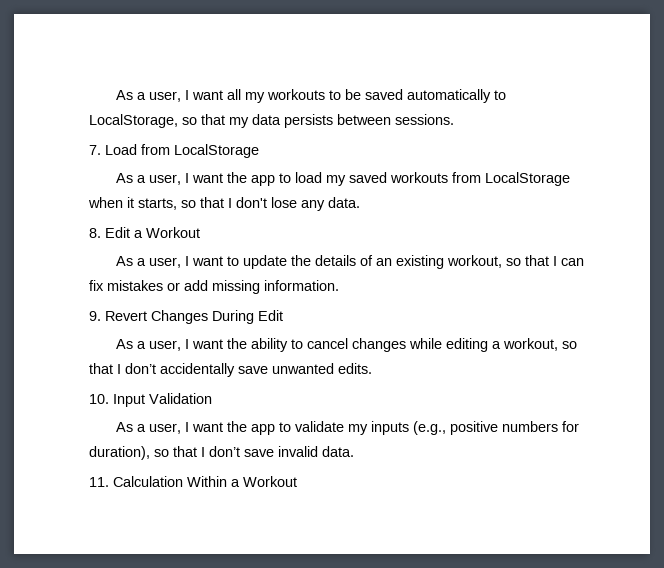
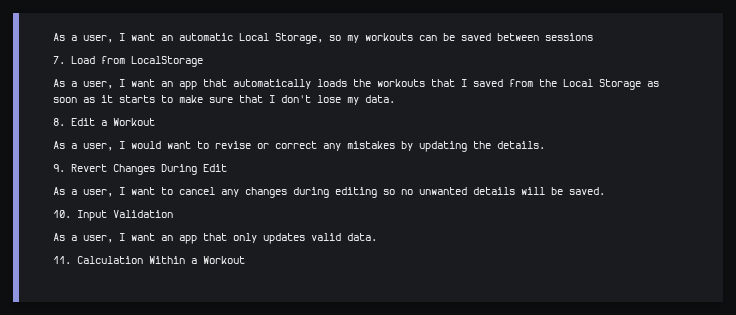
- As a user, I want all my workouts to be saved automatically to LocalStorage, so that my data persists between sessions.
+ As a user, I want an automatic Local Storage, so my workouts can be saved between sessions
- As a user, I want the app to load my saved workouts from LocalStorage when it starts, so that I don't lose any data.
+ As a user, I want an app that automatically loads the workouts that I saved from the Local Storage as soon as it starts to make sure that I don't lose my data.
- As a user, I want to update the details of an existing workout, so that I can fix mistakes or add missing information.
+ As a user, I would want to revise or correct any mistakes by updating the details.
- As a user, I want the ability to cancel changes while editing a workout, so that I don’t accidentally save unwanted edits.
+ As a user, I want to cancel any changes during editing so no unwanted details will be saved.
- As a user, I want the app to validate my inputs (e.g., positive numbers for duration), so that I don’t save invalid data.
+ As a user, I want an app that only updates valid data.

